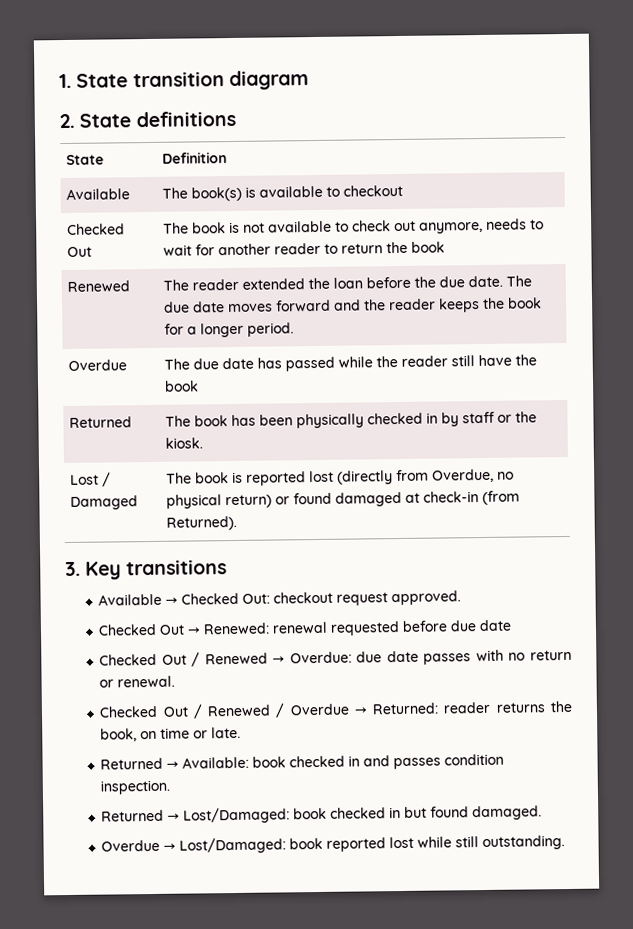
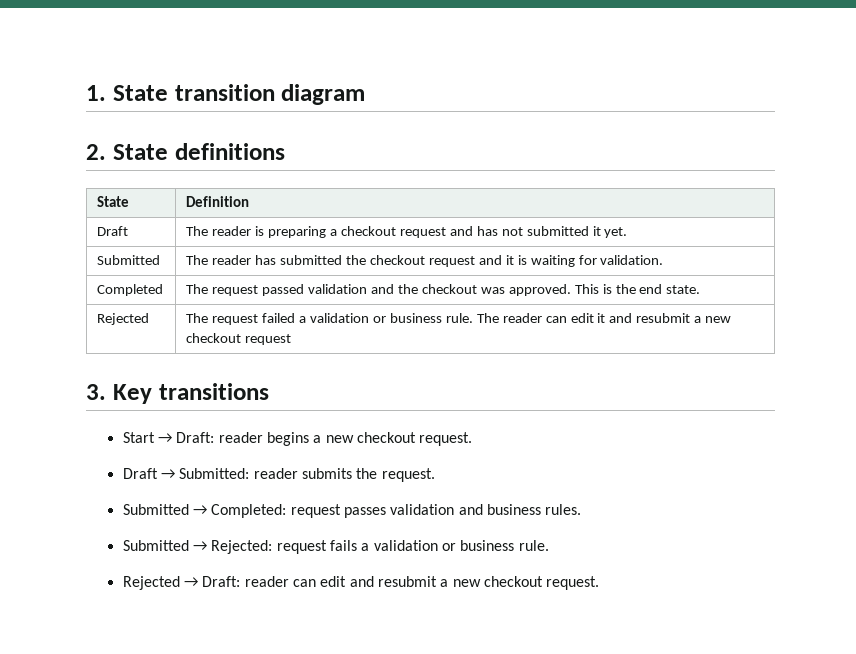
- Available | The book(s) is available to checkout
- Checked Out | The book is not available to check out anymore, needs to wait for another reader to return the book
- Renewed | The reader extended the loan before the due date. The due date moves forward and the reader keeps the book for a longer period.
- Overdue | The due date has passed while the reader still have the book
- Returned | The book has been physically checked in by staff or the kiosk.
- Lost / Damaged | The book is reported lost (directly from Overdue, no physical return) or found damaged at check-in (from Returned).
+ Draft | The reader is preparing a checkout request and has not submitted it yet.
+ Submitted | The reader has submitted the checkout request and it is waiting for validation.
+ Completed | The request passed validation and the checkout was approved. This is the end state.
+ Rejected | The request failed a validation or business rule. The reader can edit it and resubmit a new checkout request
  3. Key transitions
- Available → Checked Out: checkout request approved.
- Checked Out → Renewed: renewal requested before due date
- Checked Out / Renewed → Overdue: due date passes with no return or renewal.
- Checked Out / Renewed / Overdue → Returned: reader returns the book, on time or late.
- Returned → Available: book checked in and passes condition inspection.
- Returned → Lost/Damaged: book checked in but found damaged.
- Overdue → Lost/Damaged: book reported lost while still outstanding.
+ Start → Draft: reader begins a new checkout request.
+ Draft → Submitted: reader submits the request.
+ Submitted → Completed: request passes validation and business rules.
+ Submitted → Rejected: request fails a validation or business rule.
+ Rejected → Draft: reader can edit and resubmit a new checkout request.

